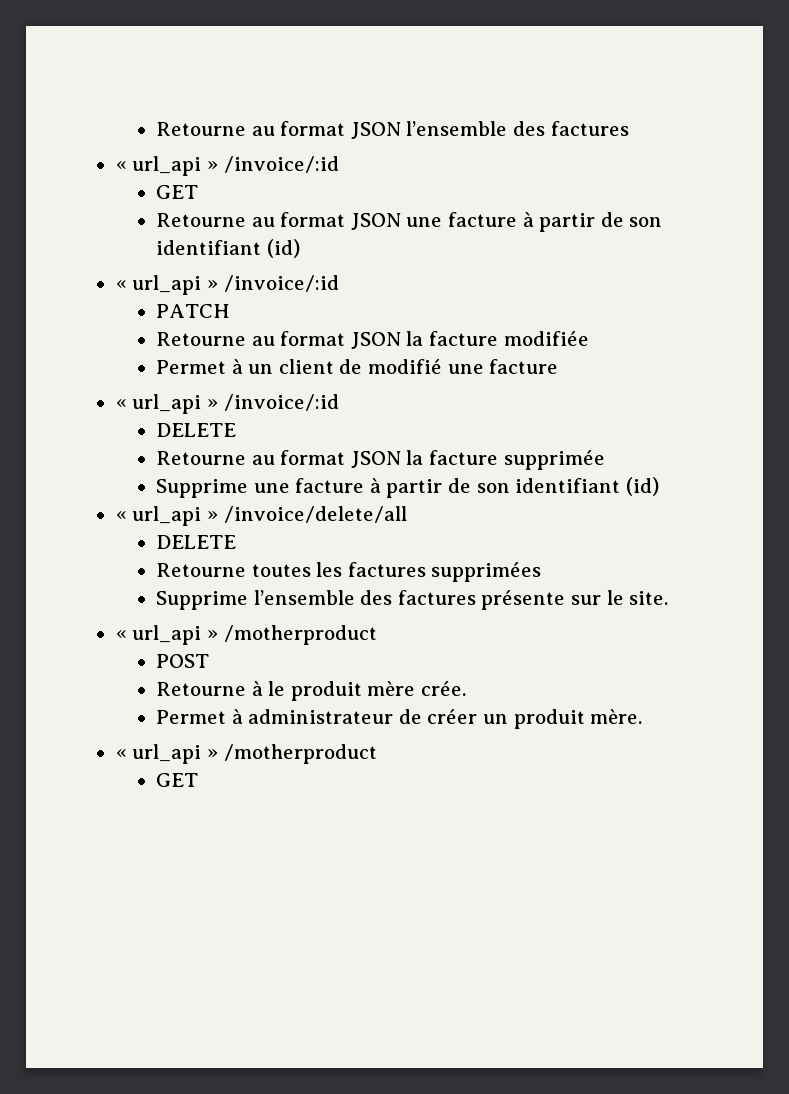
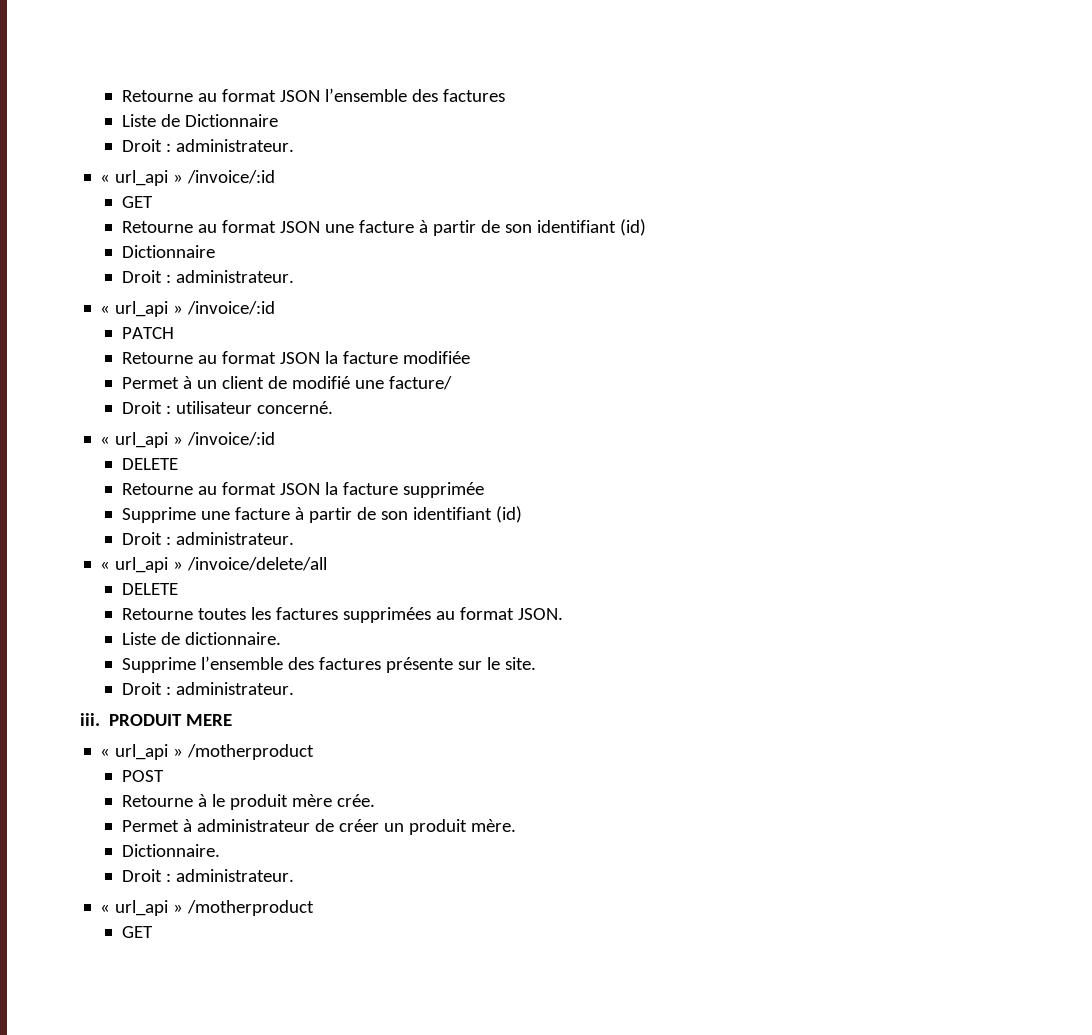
+ Liste de Dictionnaire
+ Droit : administrateur.
  Retourne au format JSON une facture à partir de son identifiant (id)
+ Dictionnaire
+ Droit : administrateur.
- Permet à un client de modifié une facture
+ Permet à un client de modifié une facture/
+ Droit : utilisateur concerné.
  Supprime une facture à partir de son identifiant (id)
+ Droit : administrateur.
- Retourne toutes les factures supprimées
+ Retourne toutes les factures supprimées au format JSON.
+ Liste de dictionnaire.
  Supprime l’ensemble des factures présente sur le site.
+ Droit : administrateur.
+ iii. PRODUIT MERE
+ Dictionnaire.
+ Droit : administrateur.

